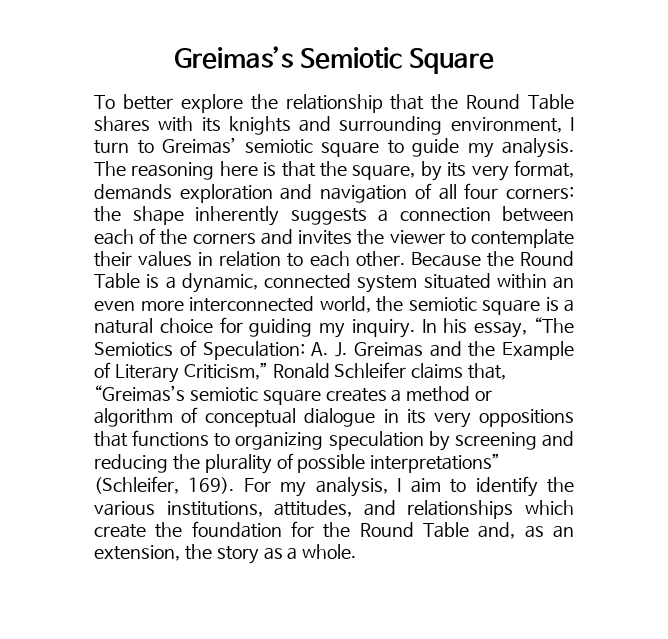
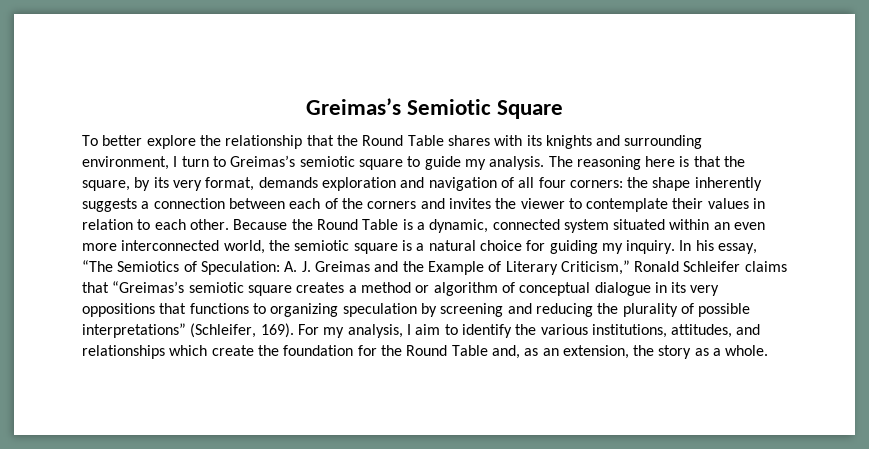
- To better explore the relationship that the Round Table shares with its knights and surrounding environment, I turn to Greimas’ semiotic square to guide my analysis.
+ To better explore the relationship that the Round Table shares with its knights and surrounding environment, I turn to Greimas’s semiotic square to guide my analysis.
- In his essay, “The Semiotics of Speculation: A. J. Greimas and the Example of Literary Criticism,” Ronald Schleifer claims that, “Greimas’s semiotic square creates a method or algorithm of conceptual dialogue in its very oppositions that functions to organizing speculation by screening and reducing the plurality of possible interpretations” (Schleifer, 169).
+ In his essay, “The Semiotics of Speculation: A. J. Greimas and the Example of Literary Criticism,” Ronald Schleifer claims that “Greimas’s semiotic square creates a method or algorithm of conceptual dialogue in its very oppositions that functions to organizing speculation by screening and reducing the plurality of possible interpretations” (Schleifer, 169).

